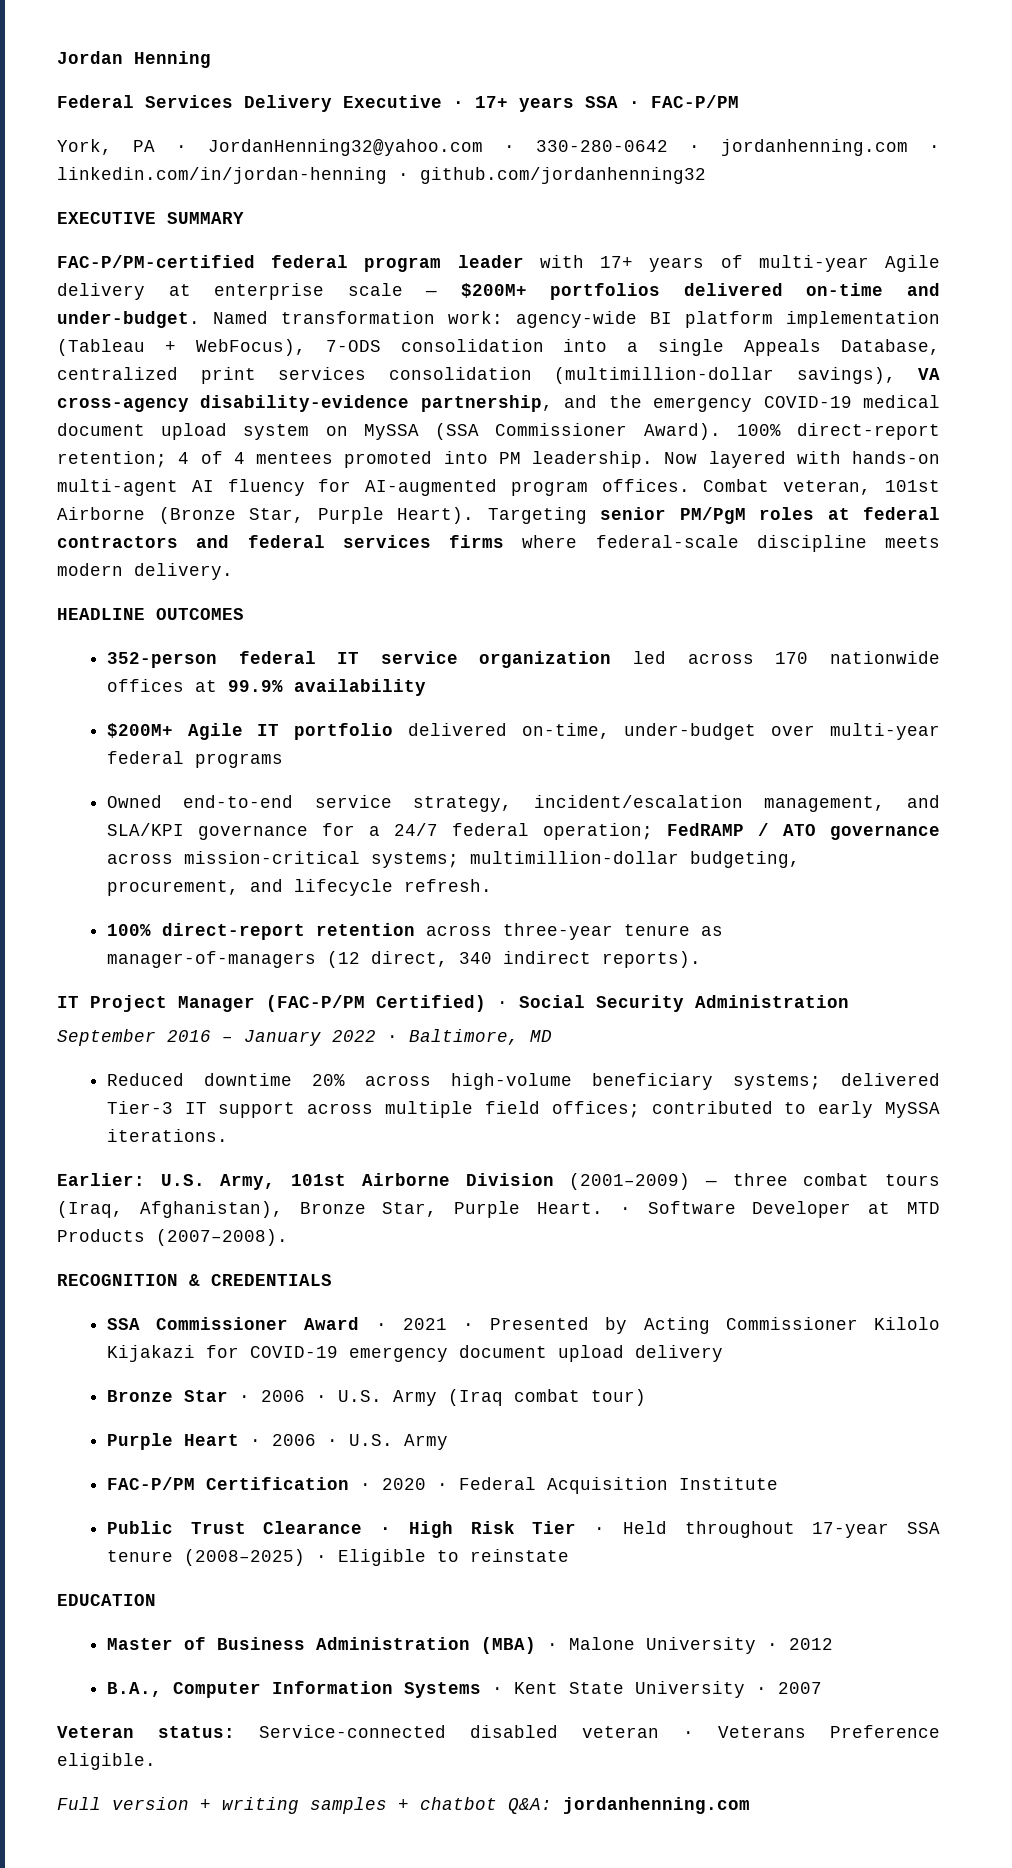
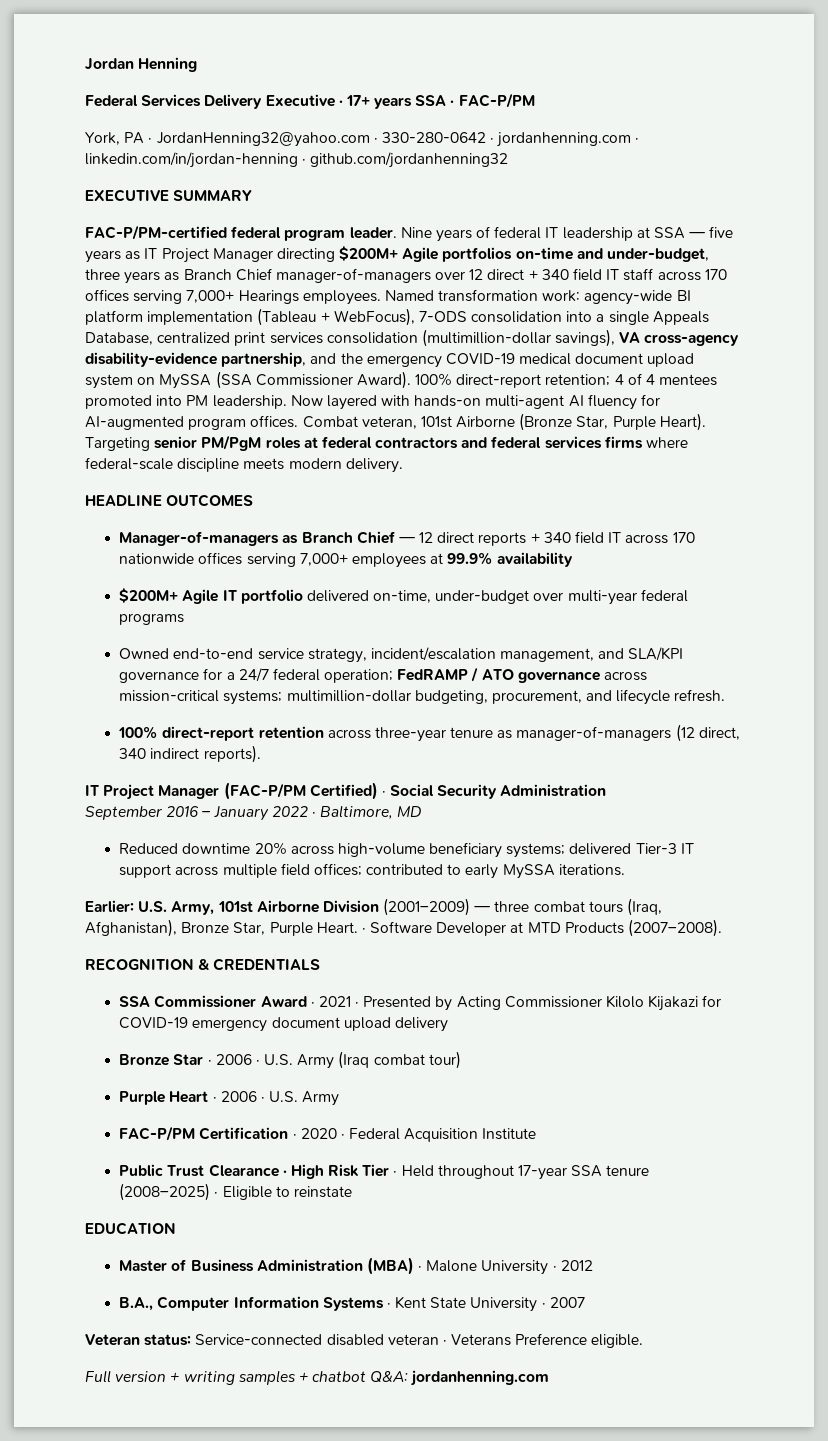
- FAC-P/PM-certified federal program leader with 17+ years of multi-year Agile delivery at enterprise scale — $200M+ portfolios delivered on-time and under-budget.
+ FAC-P/PM-certified federal program leader. Nine years of federal IT leadership at SSA — five years as IT Project Manager directing $200M+ Agile portfolios on-time and under-budget, three years as Branch Chief manager-of-managers over 12 direct + 340 field IT staff across 170 offices serving 7,000+ Hearings employees.
- 352-person federal IT service organization led across 170 nationwide offices at 99.9% availability
+ Manager-of-managers as Branch Chief — 12 direct reports + 340 field IT across 170 nationwide offices serving 7,000+ employees at 99.9% availability

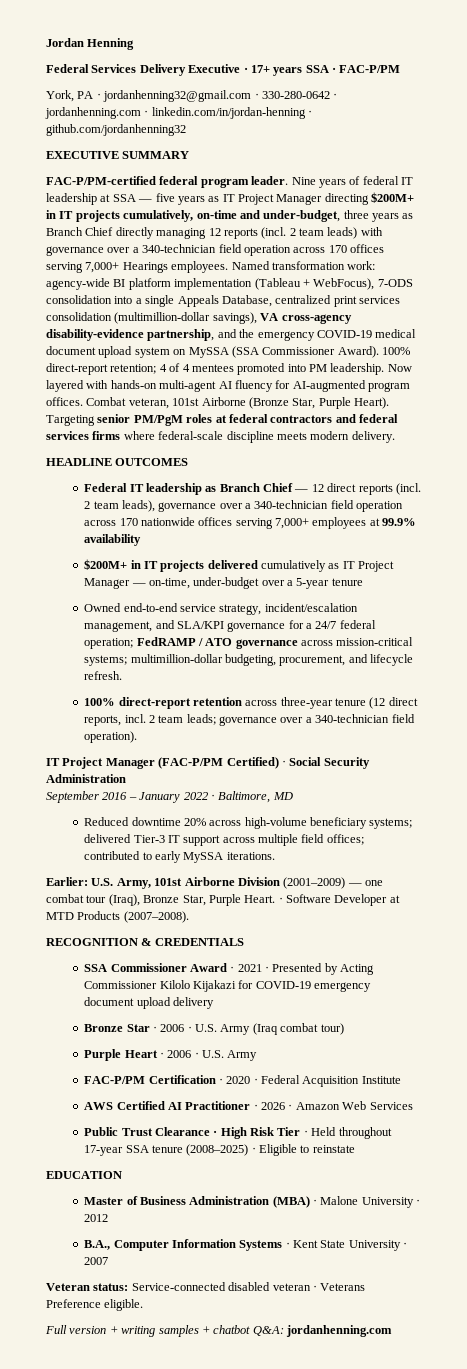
- York, PA · JordanHenning32@yahoo.com · 330-280-0642 · jordanhenning.com · linkedin.com/in/jordan-henning · github.com/jordanhenning32
+ York, PA · jordanhenning32@gmail.com · 330-280-0642 · jordanhenning.com · linkedin.com/in/jordan-henning · github.com/jordanhenning32
- Nine years of federal IT leadership at SSA — five years as IT Project Manager directing $200M+ Agile portfolios on-time and under-budget, three years as Branch Chief manager-of-managers over 12 direct + 340 field IT staff across 170 offices serving 7,000+ Hearings employees.
+ Nine years of federal IT leadership at SSA — five years as IT Project Manager directing $200M+ in IT projects cumulatively, on-time and under-budget, three years as Branch Chief directly managing 12 reports (incl. 2 team leads) with governance over a 340-technician field operation across 170 offices serving 7,000+ Hearings employees.
- Manager-of-managers as Branch Chief — 12 direct reports + 340 field IT across 170 nationwide offices serving 7,000+ employees at 99.9% availability
+ Federal IT leadership as Branch Chief — 12 direct reports (incl. 2 team leads), governance over a 340-technician field operation across 170 nationwide offices serving 7,000+ employees at 99.9% availability
- $200M+ Agile IT portfolio delivered on-time, under-budget over multi-year federal programs
+ $200M+ in IT projects delivered cumulatively as IT Project Manager — on-time, under-budget over a 5-year tenure
- 100% direct-report retention across three-year tenure as manager-of-managers (12 direct, 340 indirect reports).
+ 100% direct-report retention across three-year tenure (12 direct reports, incl. 2 team leads; governance over a 340-technician field operation).
- Earlier: U.S. Army, 101st Airborne Division (2001–2009) — three combat tours (Iraq, Afghanistan), Bronze Star, Purple Heart.
+ Earlier: U.S. Army, 101st Airborne Division (2001–2009) — one combat tour (Iraq), Bronze Star, Purple Heart.
+ AWS Certified AI Practitioner · 2026 · Amazon Web Services

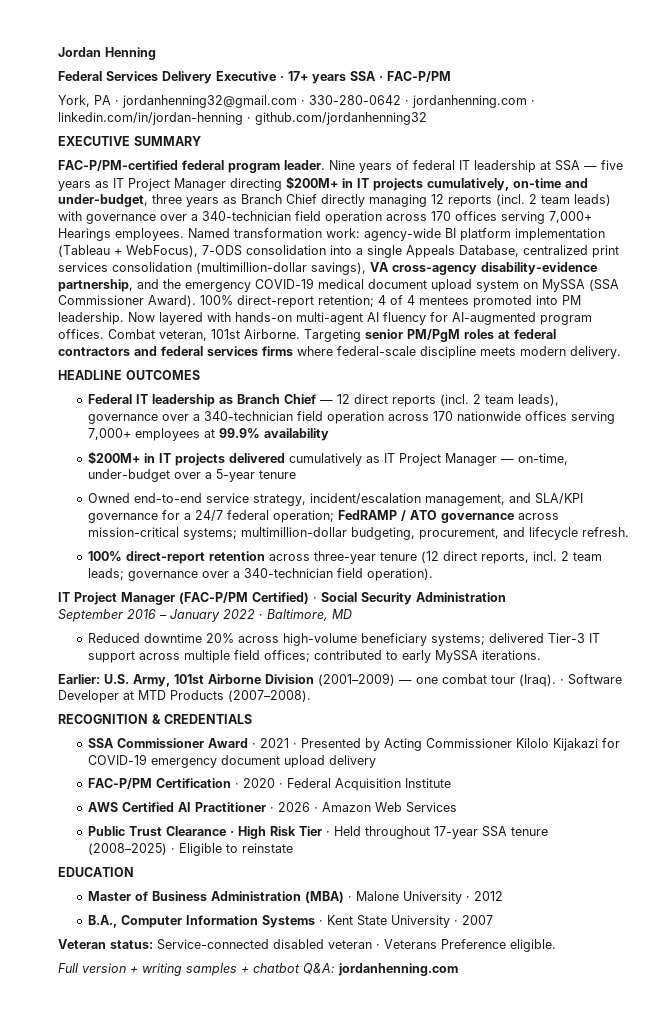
- Combat veteran, 101st Airborne (Bronze Star, Purple Heart).
+ Combat veteran, 101st Airborne.
- Earlier: U.S. Army, 101st Airborne Division (2001–2009) — one combat tour (Iraq), Bronze Star, Purple Heart.
+ Earlier: U.S. Army, 101st Airborne Division (2001–2009) — one combat tour (Iraq).
- Bronze Star · 2006 · U.S. Army (Iraq combat tour)
- Purple Heart · 2006 · U.S. Army

